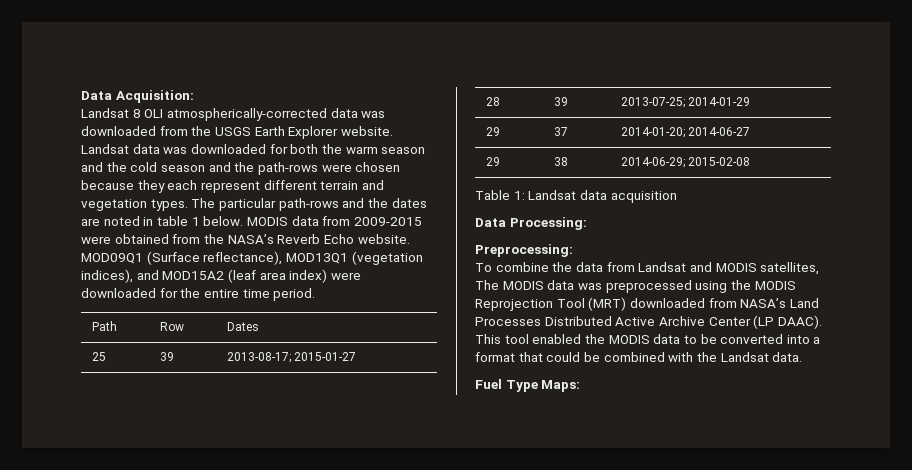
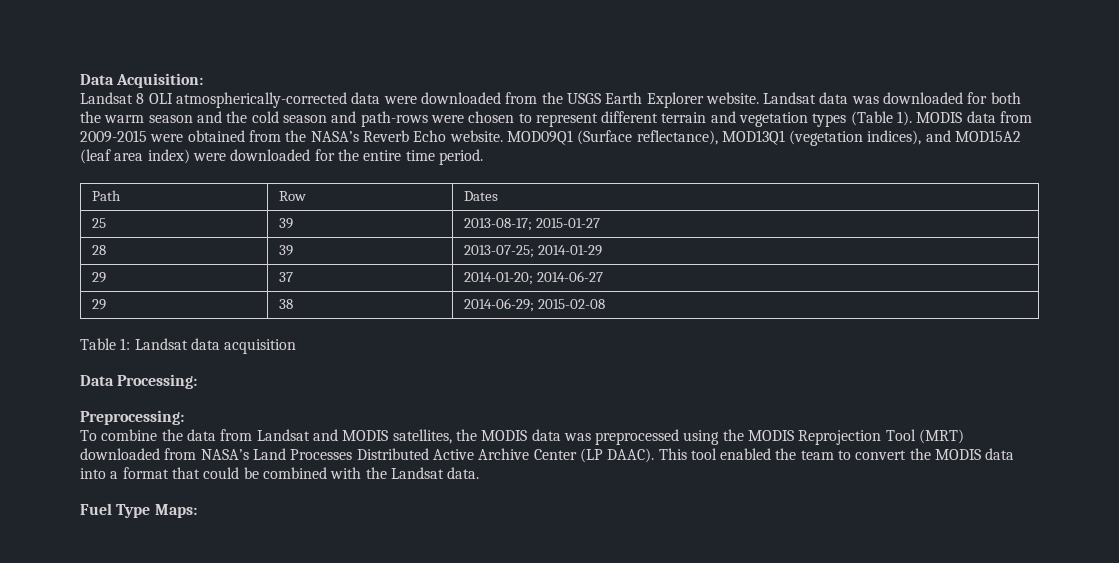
- Landsat 8 OLI atmospherically-corrected data was downloaded from the USGS Earth Explorer website.
+ Landsat 8 OLI atmospherically-corrected data were downloaded from the USGS Earth Explorer website.
- Landsat data was downloaded for both the warm season and the cold season and the path-rows were chosen because they each represent different terrain and vegetation types. The particular path-rows and the dates are noted in table 1 below.
+ Landsat data was downloaded for both the warm season and the cold season and path-rows were chosen to represent different terrain and vegetation types (Table 1).
- To combine the data from Landsat and MODIS satellites, The MODIS data was preprocessed using the MODIS Reprojection Tool (MRT) downloaded from NASA’s Land Processes Distributed Active Archive Center (LP DAAC).
+ To combine the data from Landsat and MODIS satellites, the MODIS data was preprocessed using the MODIS Reprojection Tool (MRT) downloaded from NASA’s Land Processes Distributed Active Archive Center (LP DAAC).
- This tool enabled the MODIS data to be converted into a format that could be combined with the Landsat data.
+ This tool enabled the team to convert the MODIS data into a format that could be combined with the Landsat data.

